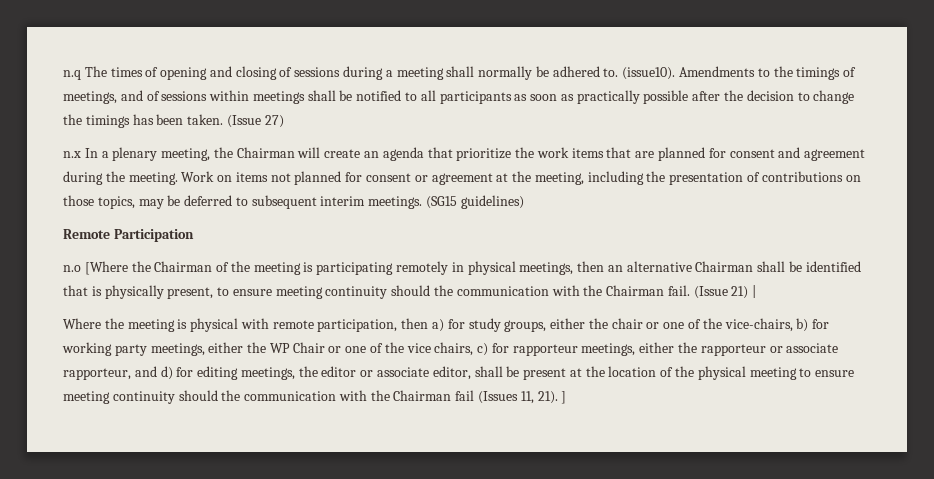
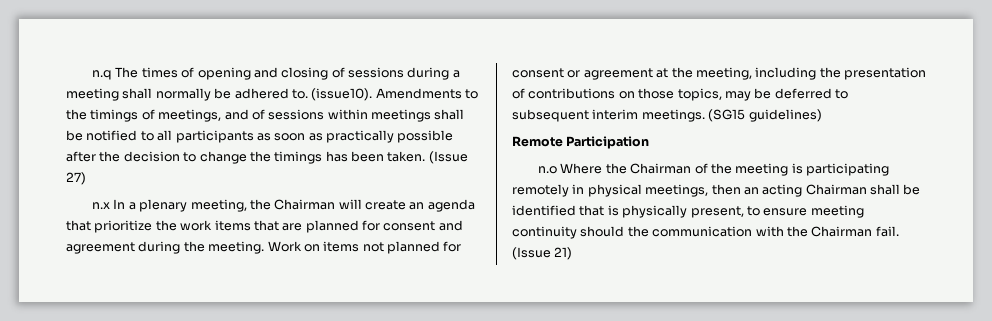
- n.o [Where the Chairman of the meeting is participating remotely in physical meetings, then an alternative Chairman shall be identified that is physically present, to ensure meeting continuity should the communication with the Chairman fail.
+ n.o Where the Chairman of the meeting is participating remotely in physical meetings, then an acting Chairman shall be identified that is physically present, to ensure meeting continuity should the communication with the Chairman fail.
- (Issue 21) |
- Where the meeting is physical with remote participation, then a) for study groups, either the chair or one of the vice-chairs, b) for working party meetings, either the WP Chair or one of the vice chairs, c) for rapporteur meetings, either the rapporteur or associate rapporteur, and d) for editing meetings, the editor or associate editor, shall be present at the location of the physical meeting to ensure meeting continuity should the communication with the Chairman fail (Issues 11, 21). ]
+ (Issue 21)

